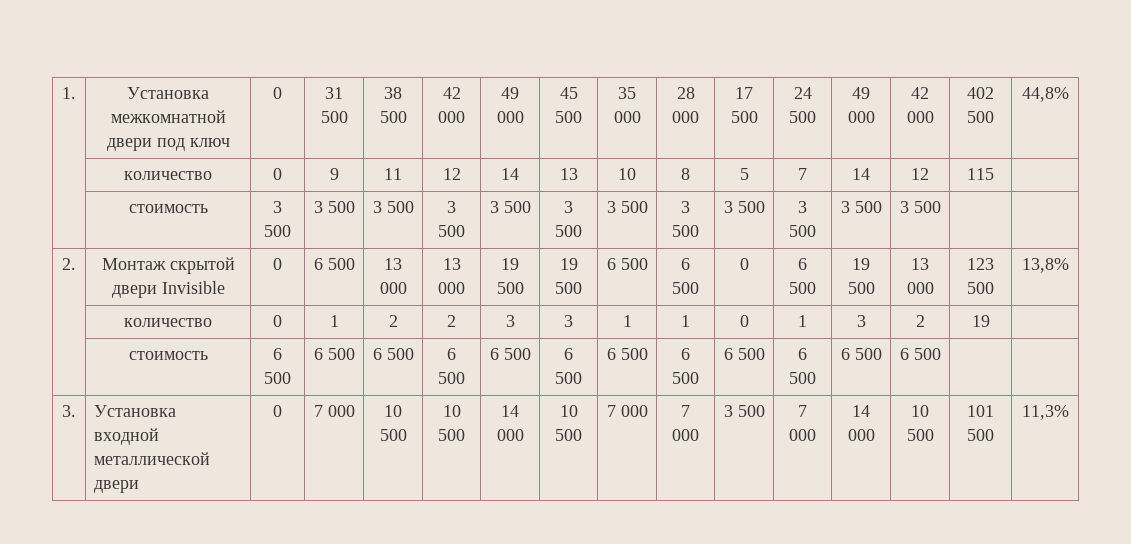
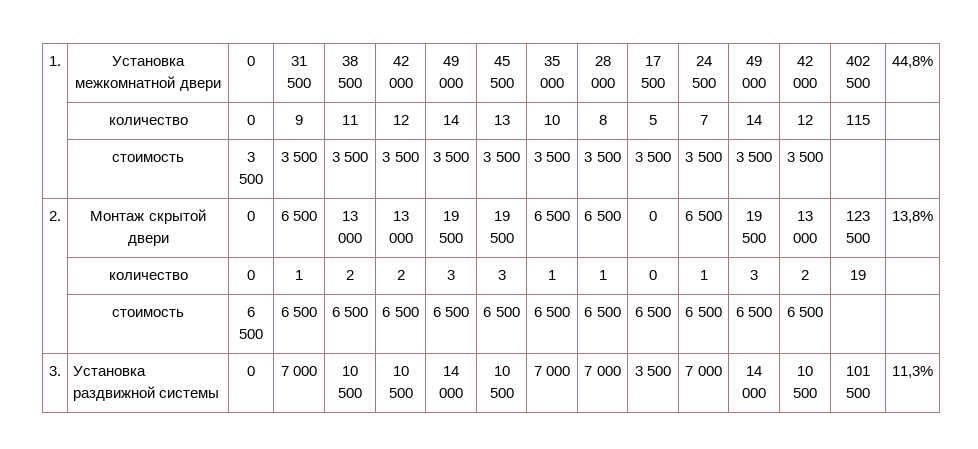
- 1. | Установка межкомнатной двери под ключ | 0 | 31 500 | 38 500 | 42 000 | 49 000 | 45 500 | 35 000 | 28 000 | 17 500 | 24 500 | 49 000 | 42 000 | 402 500 | 44,8%
+ 1. | Установка межкомнатной двери | 0 | 31 500 | 38 500 | 42 000 | 49 000 | 45 500 | 35 000 | 28 000 | 17 500 | 24 500 | 49 000 | 42 000 | 402 500 | 44,8%
- 2. | Монтаж скрытой двери Invisible | 0 | 6 500 | 13 000 | 13 000 | 19 500 | 19 500 | 6 500 | 6 500 | 0 | 6 500 | 19 500 | 13 000 | 123 500 | 13,8%
+ 2. | Монтаж скрытой двери | 0 | 6 500 | 13 000 | 13 000 | 19 500 | 19 500 | 6 500 | 6 500 | 0 | 6 500 | 19 500 | 13 000 | 123 500 | 13,8%
- 3. | Установка входной металлической двери | 0 | 7 000 | 10 500 | 10 500 | 14 000 | 10 500 | 7 000 | 7 000 | 3 500 | 7 000 | 14 000 | 10 500 | 101 500 | 11,3%
+ 3. | Установка раздвижной системы | 0 | 7 000 | 10 500 | 10 500 | 14 000 | 10 500 | 7 000 | 7 000 | 3 500 | 7 000 | 14 000 | 10 500 | 101 500 | 11,3%

